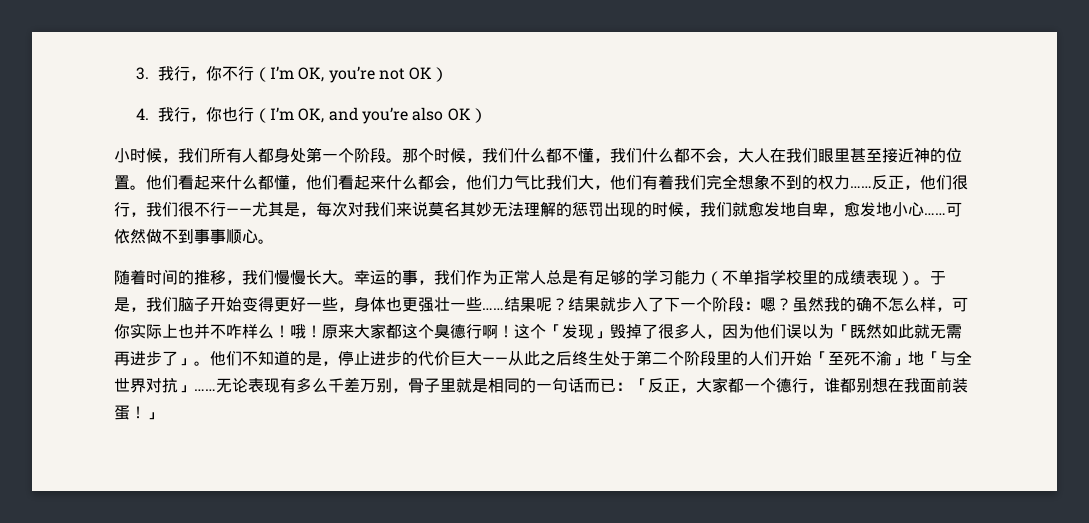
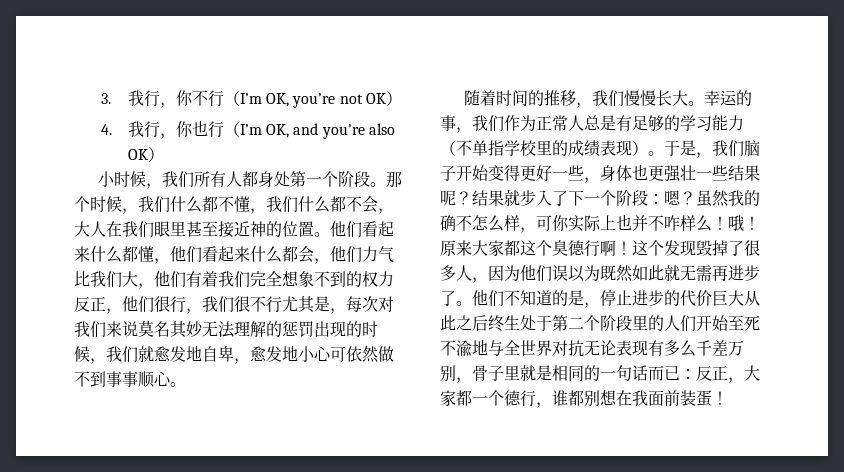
- 他们看起来什么都懂，他们看起来什么都会，他们力气比我们大，他们有着我们完全想象不到的权力……反正，他们很行，我们很不行——尤其是，每次对我们来说莫名其妙无法理解的惩罚出现的时候，我们就愈发地自卑，愈发地小心……可依然做不到事事顺心。
+ 他们看起来什么都懂，他们看起来什么都会，他们力气比我们大，他们有着我们完全想象不到的权力反正，他们很行，我们很不行尤其是，每次对我们来说莫名其妙无法理解的惩罚出现的时候，我们就愈发地自卑，愈发地小心可依然做不到事事顺心。
- 于是，我们脑子开始变得更好一些，身体也更强壮一些……结果呢？
+ 于是，我们脑子开始变得更好一些，身体也更强壮一些结果呢？
- 这个「发现」毁掉了很多人，因为他们误以为「既然如此就无需再进步了」。
+ 这个发现毁掉了很多人，因为他们误以为既然如此就无需再进步了。
- 他们不知道的是，停止进步的代价巨大——从此之后终生处于第二个阶段里的人们开始「至死不渝」地「与全世界对抗」……无论表现有多么千差万别，骨子里就是相同的一句话而已：「反正，大家都一个德行，谁都别想在我面前装蛋！」
+ 他们不知道的是，停止进步的代价巨大从此之后终生处于第二个阶段里的人们开始至死不渝地与全世界对抗无论表现有多么千差万别，骨子里就是相同的一句话而已：反正，大家都一个德行，谁都别想在我面前装蛋！

